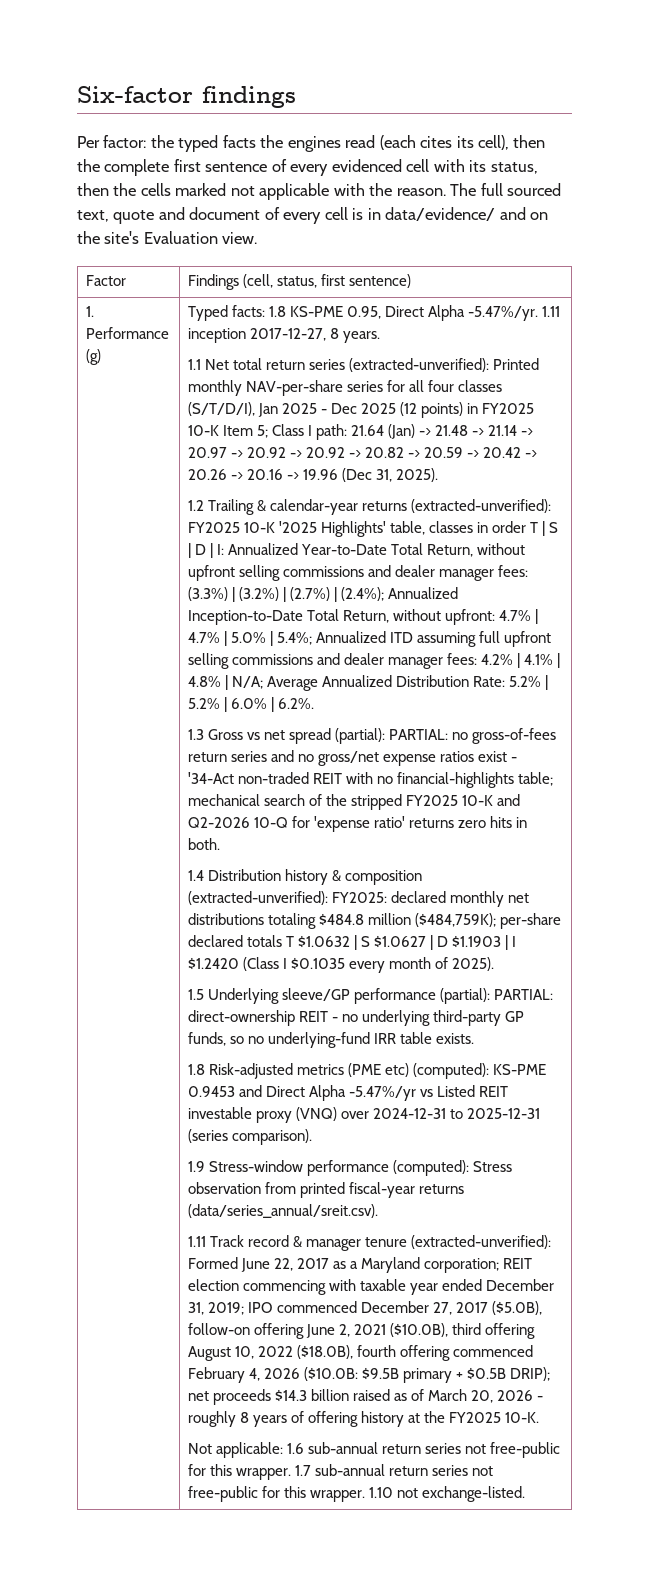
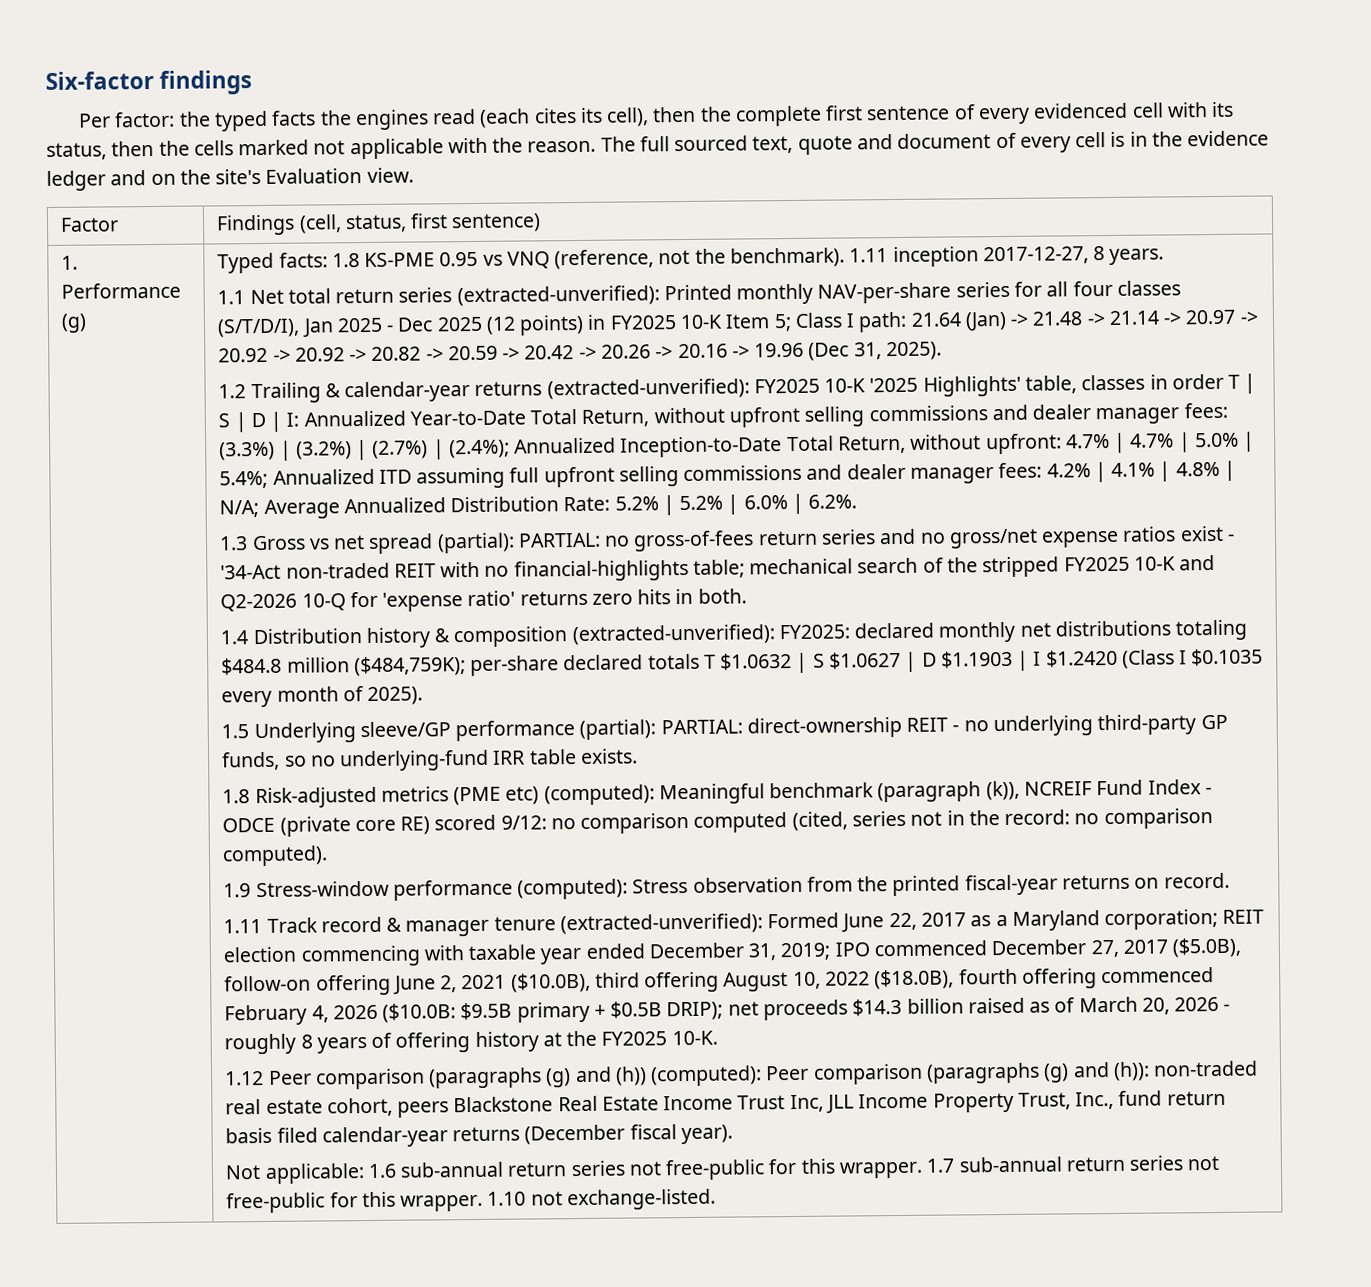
- The full sourced text, quote and document of every cell is in data/evidence/ and on the site's Evaluation view.
+ The full sourced text, quote and document of every cell is in the evidence ledger and on the site's Evaluation view.
- Typed facts: 1.8 KS-PME 0.95, Direct Alpha -5.47%/yr. 1.11 inception 2017-12-27, 8 years.
+ Typed facts: 1.8 KS-PME 0.95 vs VNQ (reference, not the benchmark). 1.11 inception 2017-12-27, 8 years.
- 1.8 Risk-adjusted metrics (PME etc) (computed): KS-PME 0.9453 and Direct Alpha -5.47%/yr vs Listed REIT investable proxy (VNQ) over 2024-12-31 to 2025-12-31 (series comparison).
+ 1.8 Risk-adjusted metrics (PME etc) (computed): Meaningful benchmark (paragraph (k)), NCREIF Fund Index - ODCE (private core RE) scored 9/12: no comparison computed (cited, series not in the record: no comparison computed).
- 1.9 Stress-window performance (computed): Stress observation from printed fiscal-year returns (data/series_annual/sreit.csv).
+ 1.9 Stress-window performance (computed): Stress observation from the printed fiscal-year returns on record.
+ 1.12 Peer comparison (paragraphs (g) and (h)) (computed): Peer comparison (paragraphs (g) and (h)): non-traded real estate cohort, peers Blackstone Real Estate Income Trust Inc, JLL Income Property Trust, Inc., fund return basis filed calendar-year returns (December fiscal year).

